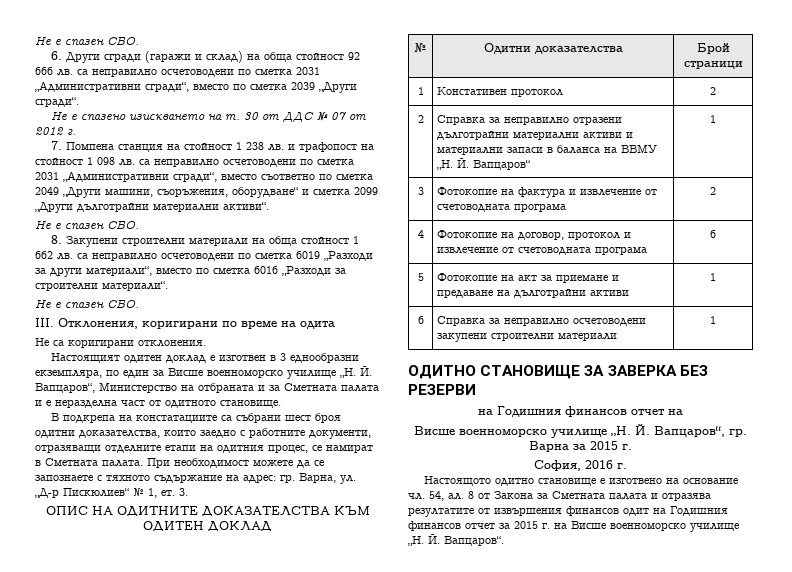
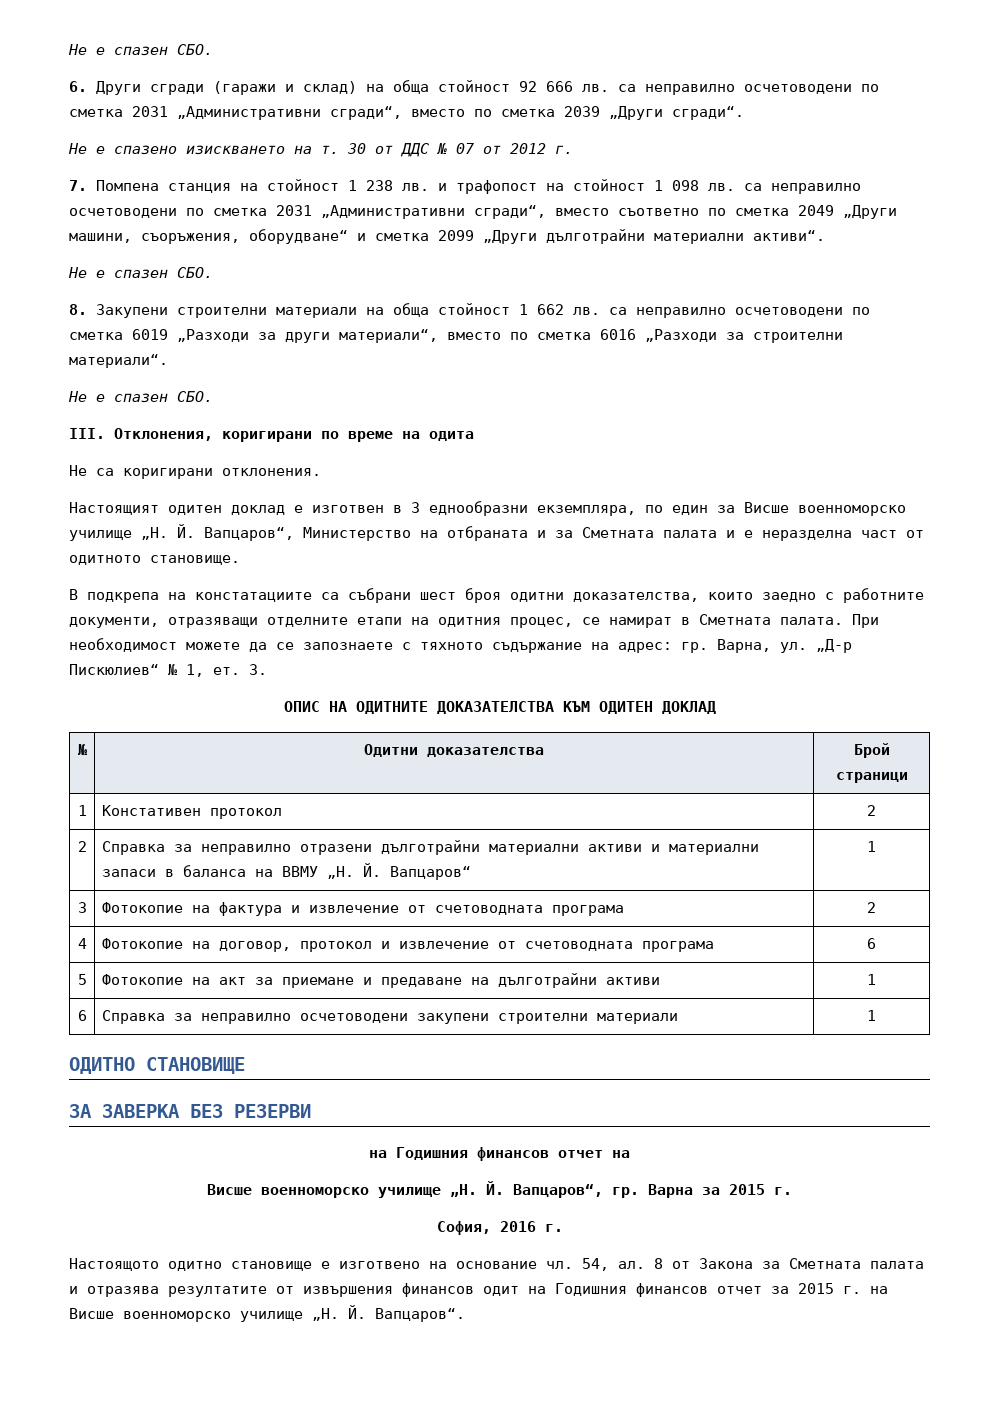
- ОДИТНО СТАНОВИЩЕ ЗА ЗАВЕРКА БЕЗ РЕЗЕРВИ
+ ОДИТНО СТАНОВИЩЕ
+ ЗА ЗАВЕРКА БЕЗ РЕЗЕРВИ

